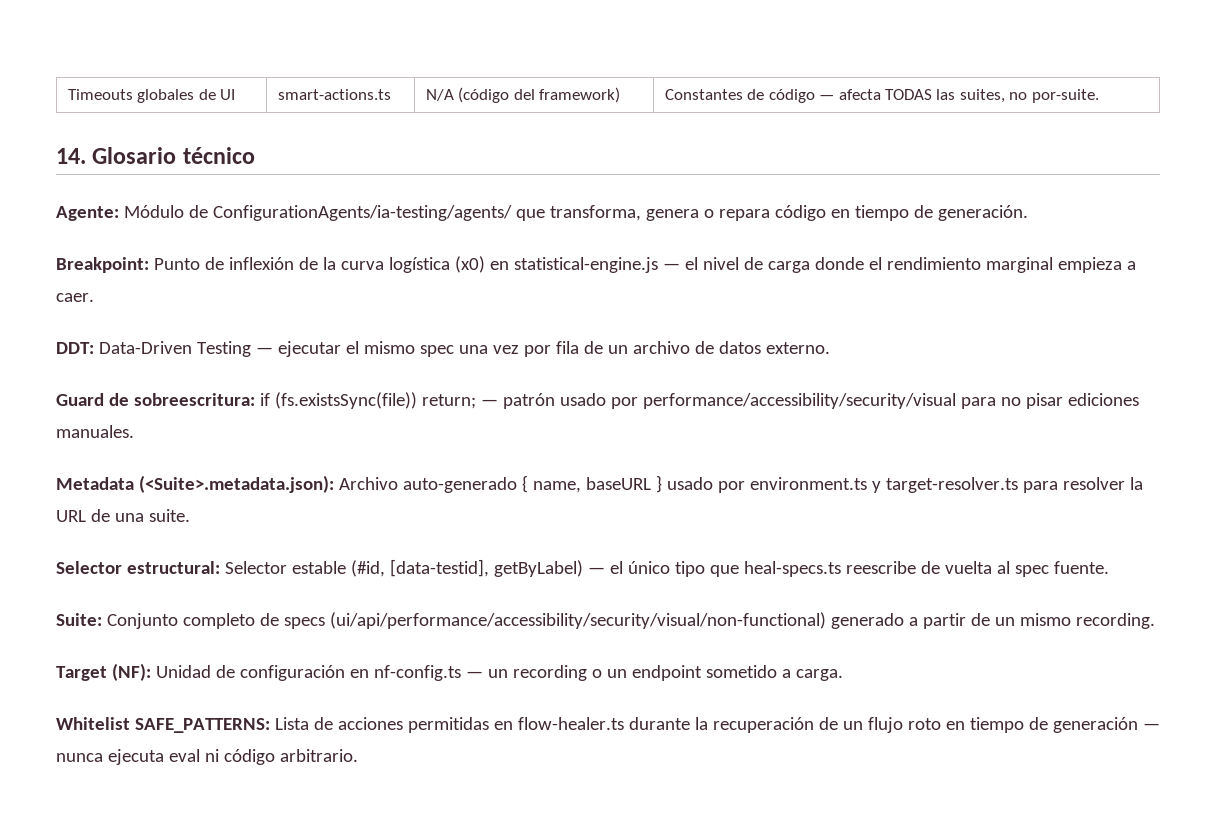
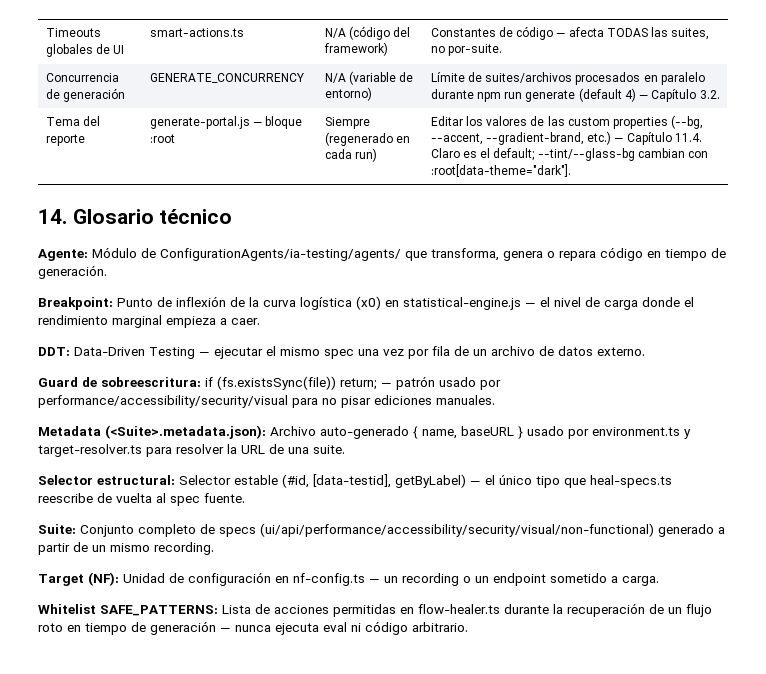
+ Concurrencia de generación | GENERATE_CONCURRENCY | N/A (variable de entorno) | Límite de suites/archivos procesados en paralelo durante npm run generate (default 4) — Capítulo 3.2.
+ Tema del reporte | generate-portal.js — bloque :root | Siempre (regenerado en cada run) | Editar los valores de las custom properties (--bg, --accent, --gradient-brand, etc.) — Capítulo 11.4. Claro es el default; --tint/--glass-bg cambian con :root[data-theme="dark"].

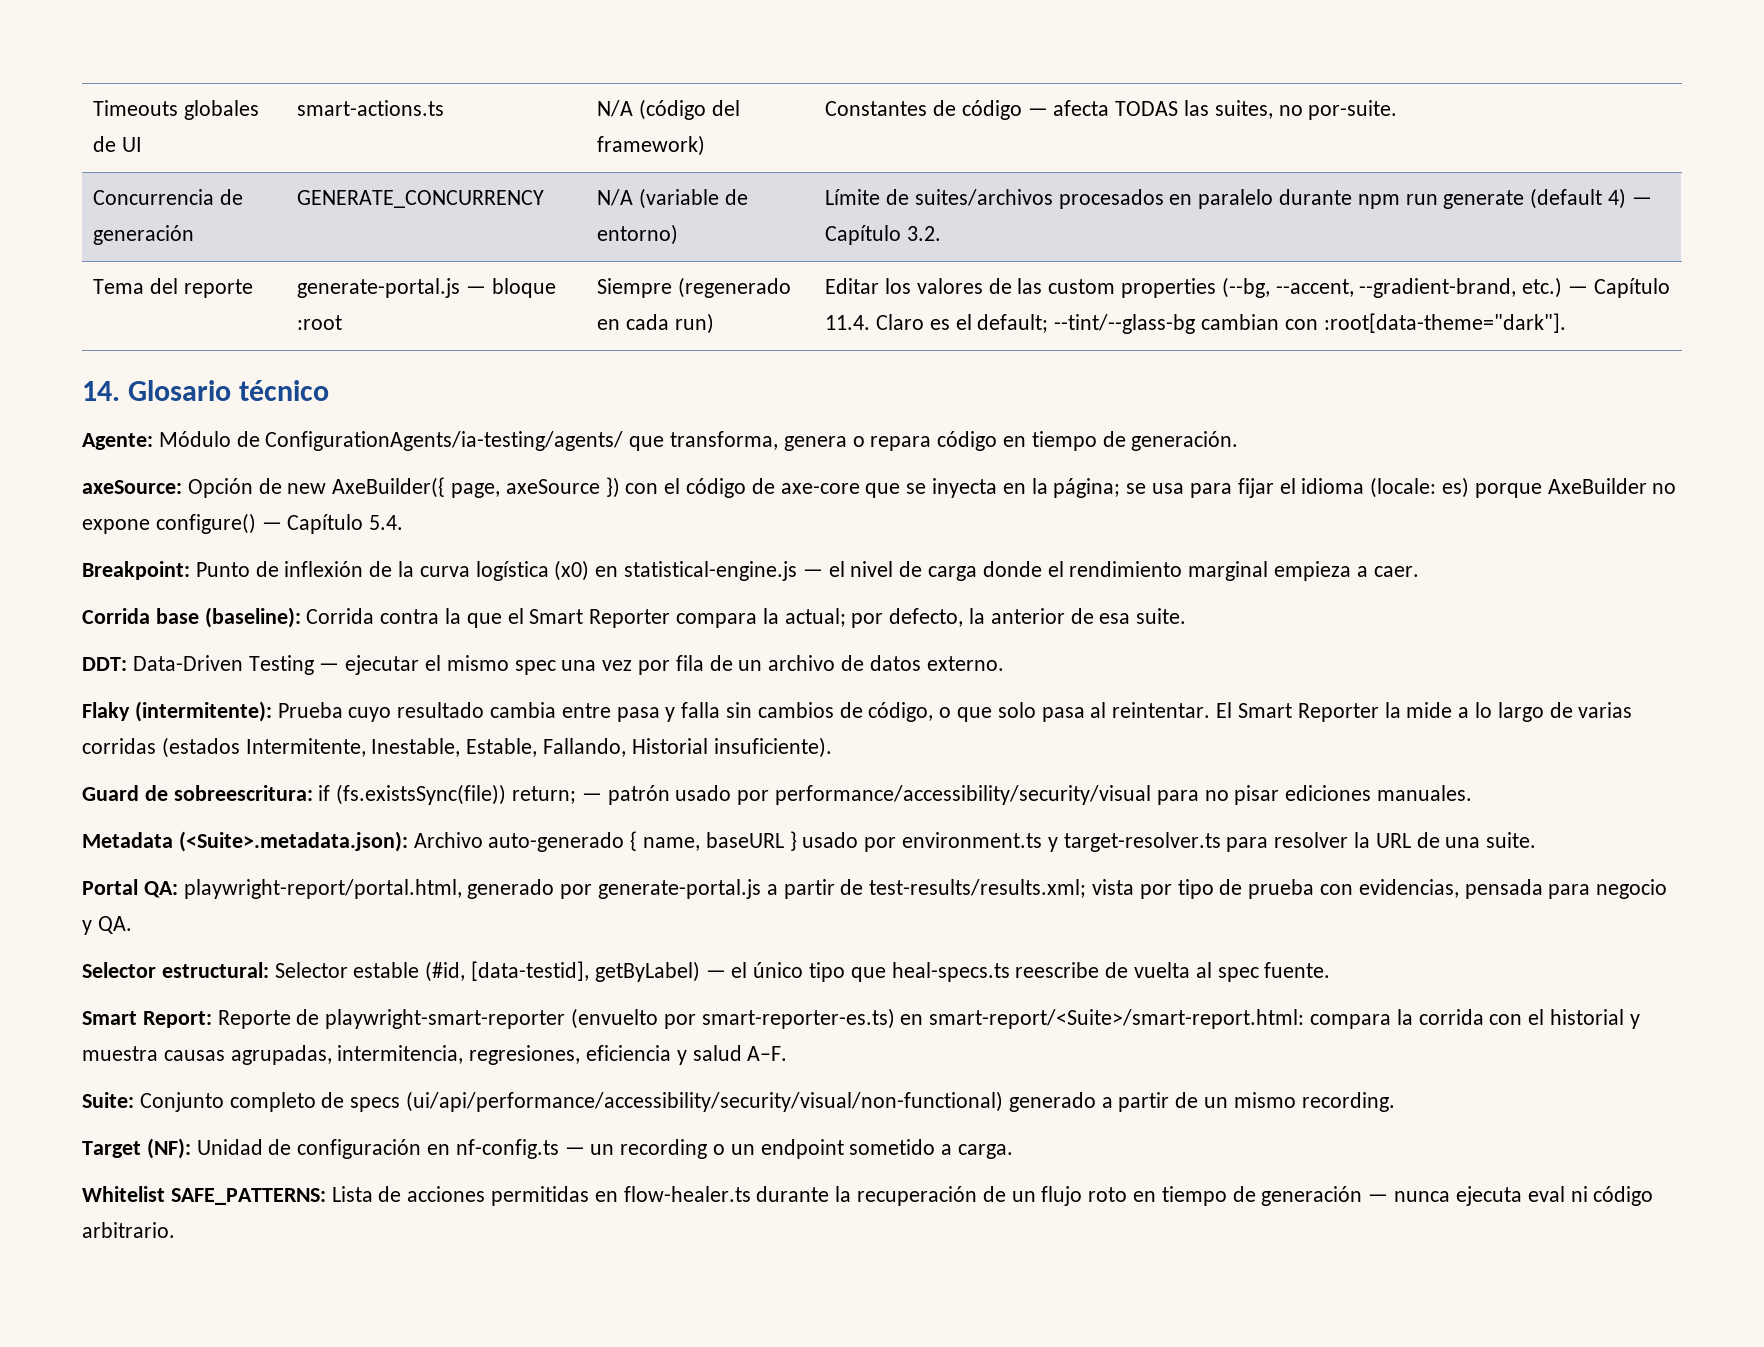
+ axeSource: Opción de new AxeBuilder({ page, axeSource }) con el código de axe-core que se inyecta en la página; se usa para fijar el idioma (locale: es) porque AxeBuilder no expone configure() — Capítulo 5.4.
+ Corrida base (baseline): Corrida contra la que el Smart Reporter compara la actual; por defecto, la anterior de esa suite.
+ Flaky (intermitente): Prueba cuyo resultado cambia entre pasa y falla sin cambios de código, o que solo pasa al reintentar. El Smart Reporter la mide a lo largo de varias corridas (estados Intermitente, Inestable, Estable, Fallando, Historial insuficiente).
+ Portal QA: playwright-report/portal.html, generado por generate-portal.js a partir de test-results/results.xml; vista por tipo de prueba con evidencias, pensada para negocio y QA.
+ Smart Report: Reporte de playwright-smart-reporter (envuelto por smart-reporter-es.ts) en smart-report/<Suite>/smart-report.html: compara la corrida con el historial y muestra causas agrupadas, intermitencia, regresiones, eficiencia y salud A–F.

